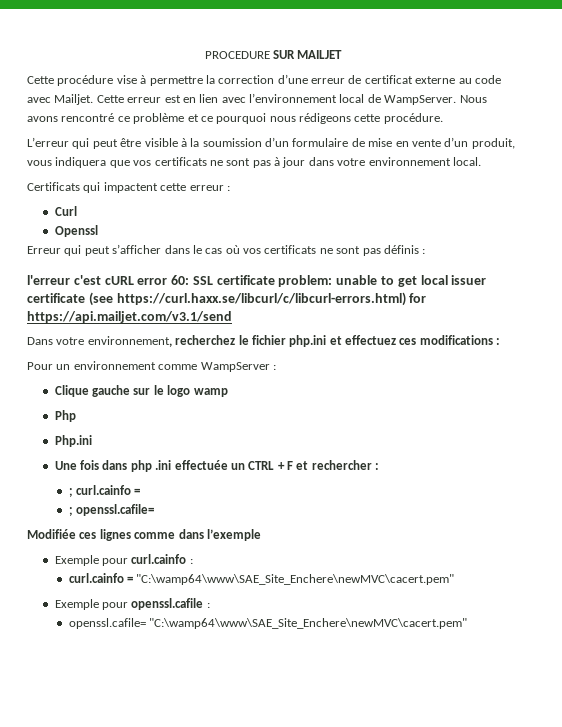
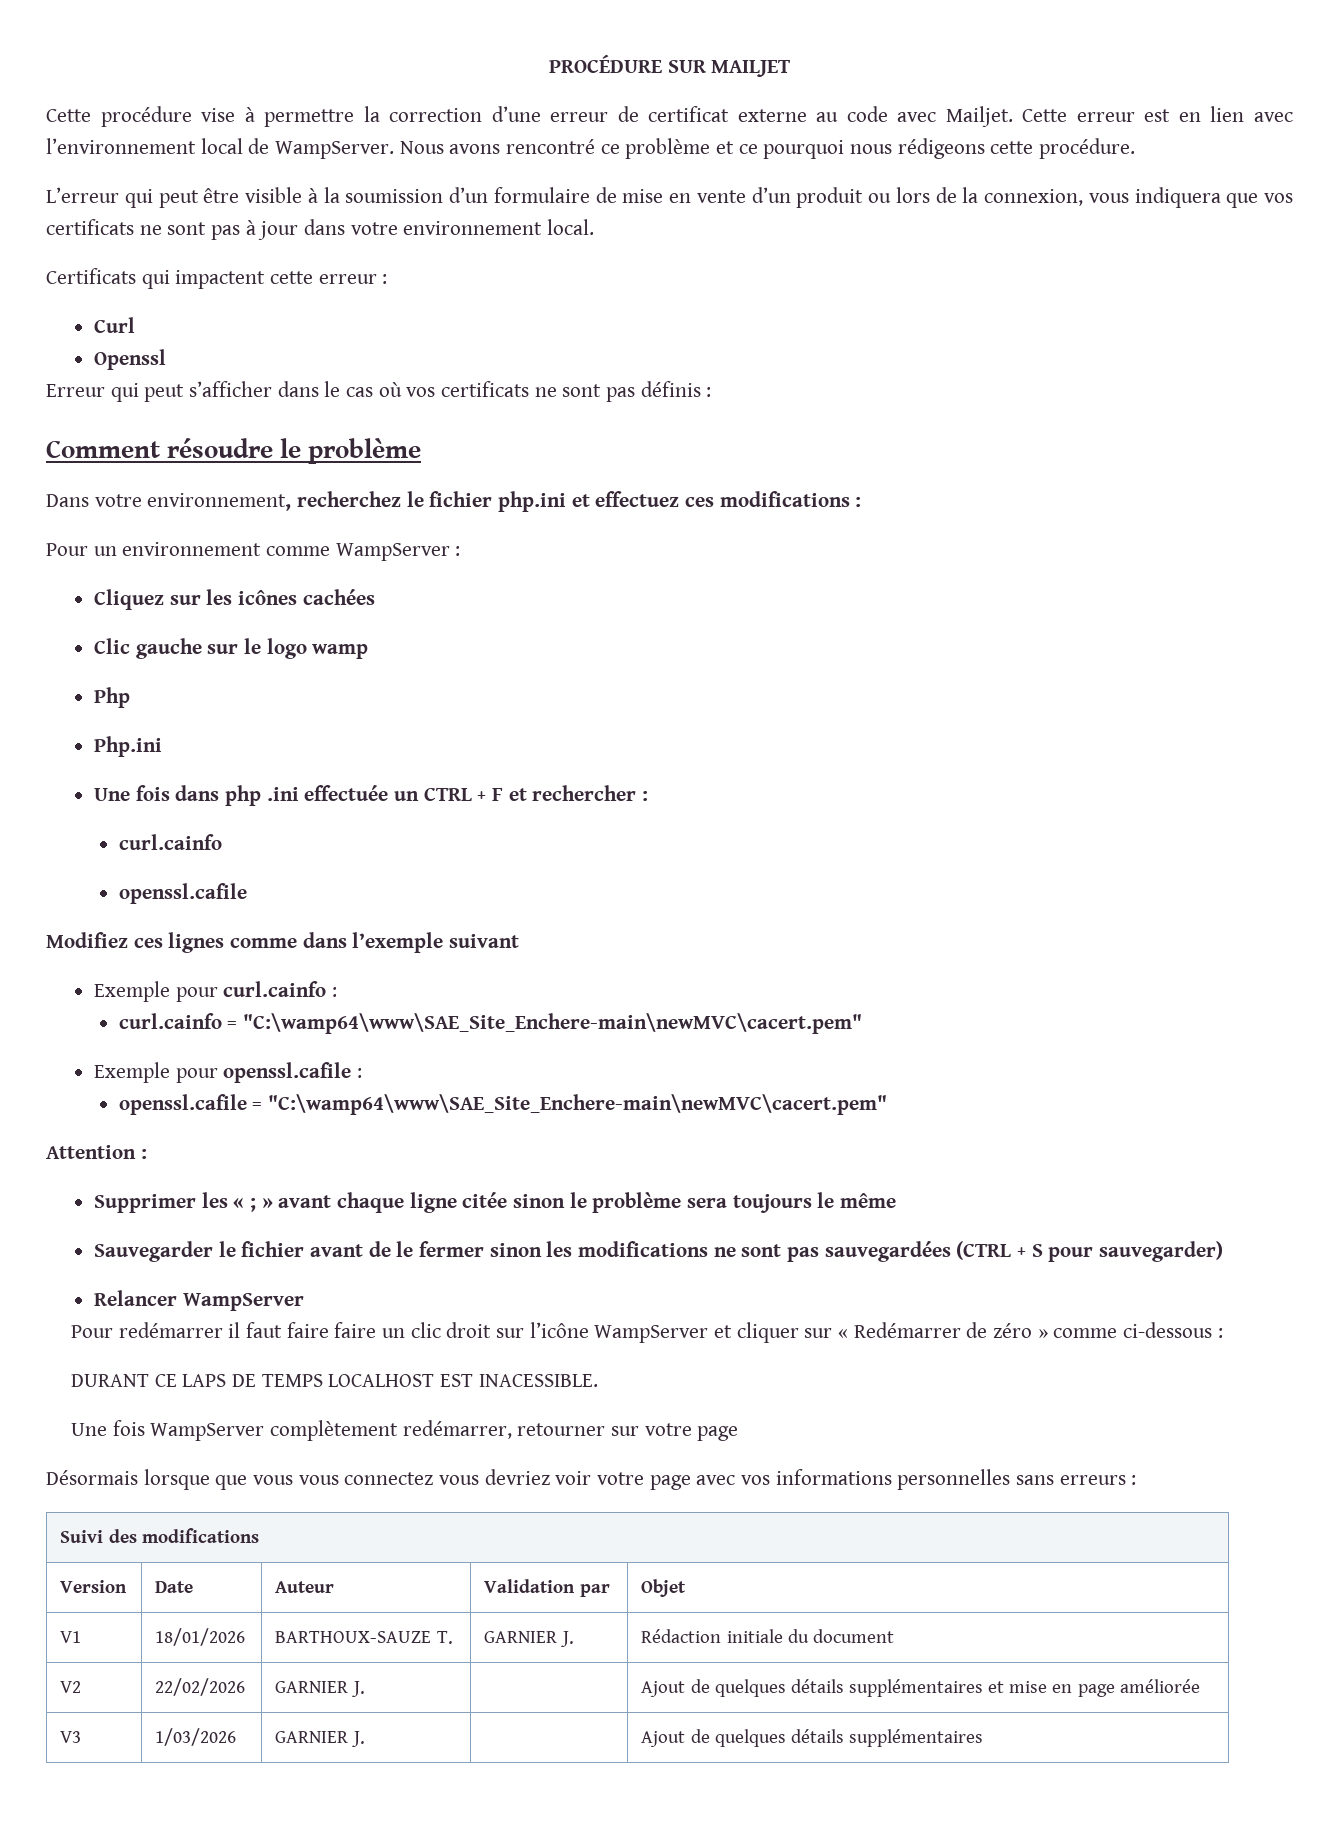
- PROCEDURE SUR MAILJET
+ PROCÉDURE SUR MAILJET
- L’erreur qui peut être visible à la soumission d’un formulaire de mise en vente d’un produit, vous indiquera que vos certificats ne sont pas à jour dans votre environnement local.
+ L’erreur qui peut être visible à la soumission d’un formulaire de mise en vente d’un produit ou lors de la connexion, vous indiquera que vos certificats ne sont pas à jour dans votre environnement local.
- l'erreur c'est cURL error 60: SSL certificate problem: unable to get local issuer certificate (see https://curl.haxx.se/libcurl/c/libcurl-errors.html) for https://api.mailjet.com/v3.1/send
+ Comment résoudre le problème
- Clique gauche sur le logo wamp
+ Cliquez sur les icônes cachées
+ Clic gauche sur le logo wamp
  Une fois dans php .ini effectuée un CTRL + F et rechercher :
- ; curl.cainfo =
- ; openssl.cafile=
- Modifiée ces lignes comme dans l’exemple
+ curl.cainfo
+ openssl.cafile
+ Modifiez ces lignes comme dans l’exemple suivant
- curl.cainfo = "C:\wamp64\www\SAE_Site_Enchere\newMVC\cacert.pem"
+ curl.cainfo = "C:\wamp64\www\SAE_Site_Enchere-main\newMVC\cacert.pem"
- openssl.cafile= "C:\wamp64\www\SAE_Site_Enchere\newMVC\cacert.pem"
+ openssl.cafile = "C:\wamp64\www\SAE_Site_Enchere-main\newMVC\cacert.pem"
+ Attention :
+ Supprimer les « ; » avant chaque ligne citée sinon le problème sera toujours le même
+ Sauvegarder le fichier avant de le fermer sinon les modifications ne sont pas sauvegardées (CTRL + S pour sauvegarder)
+ Relancer WampServer
+ Pour redémarrer il faut faire faire un clic droit sur l’icône WampServer et cliquer sur « Redémarrer de zéro » comme ci-dessous :
+ DURANT CE LAPS DE TEMPS LOCALHOST EST INACESSIBLE.
+ Une fois WampServer complètement redémarrer, retourner sur votre page
+ Désormais lorsque que vous vous connectez vous devriez voir votre page avec vos informations personnelles sans erreurs :
+ Suivi des modifications
+ Version | Date | Auteur | Validation par | Objet
+ V1 | 18/01/2026 | BARTHOUX-SAUZE T. | GARNIER J. | Rédaction initiale du document
+ V2 | 22/02/2026 | GARNIER J. | | Ajout de quelques détails supplémentaires et mise en page améliorée
+ V3 | 1/03/2026 | GARNIER J. | | Ajout de quelques détails supplémentaires

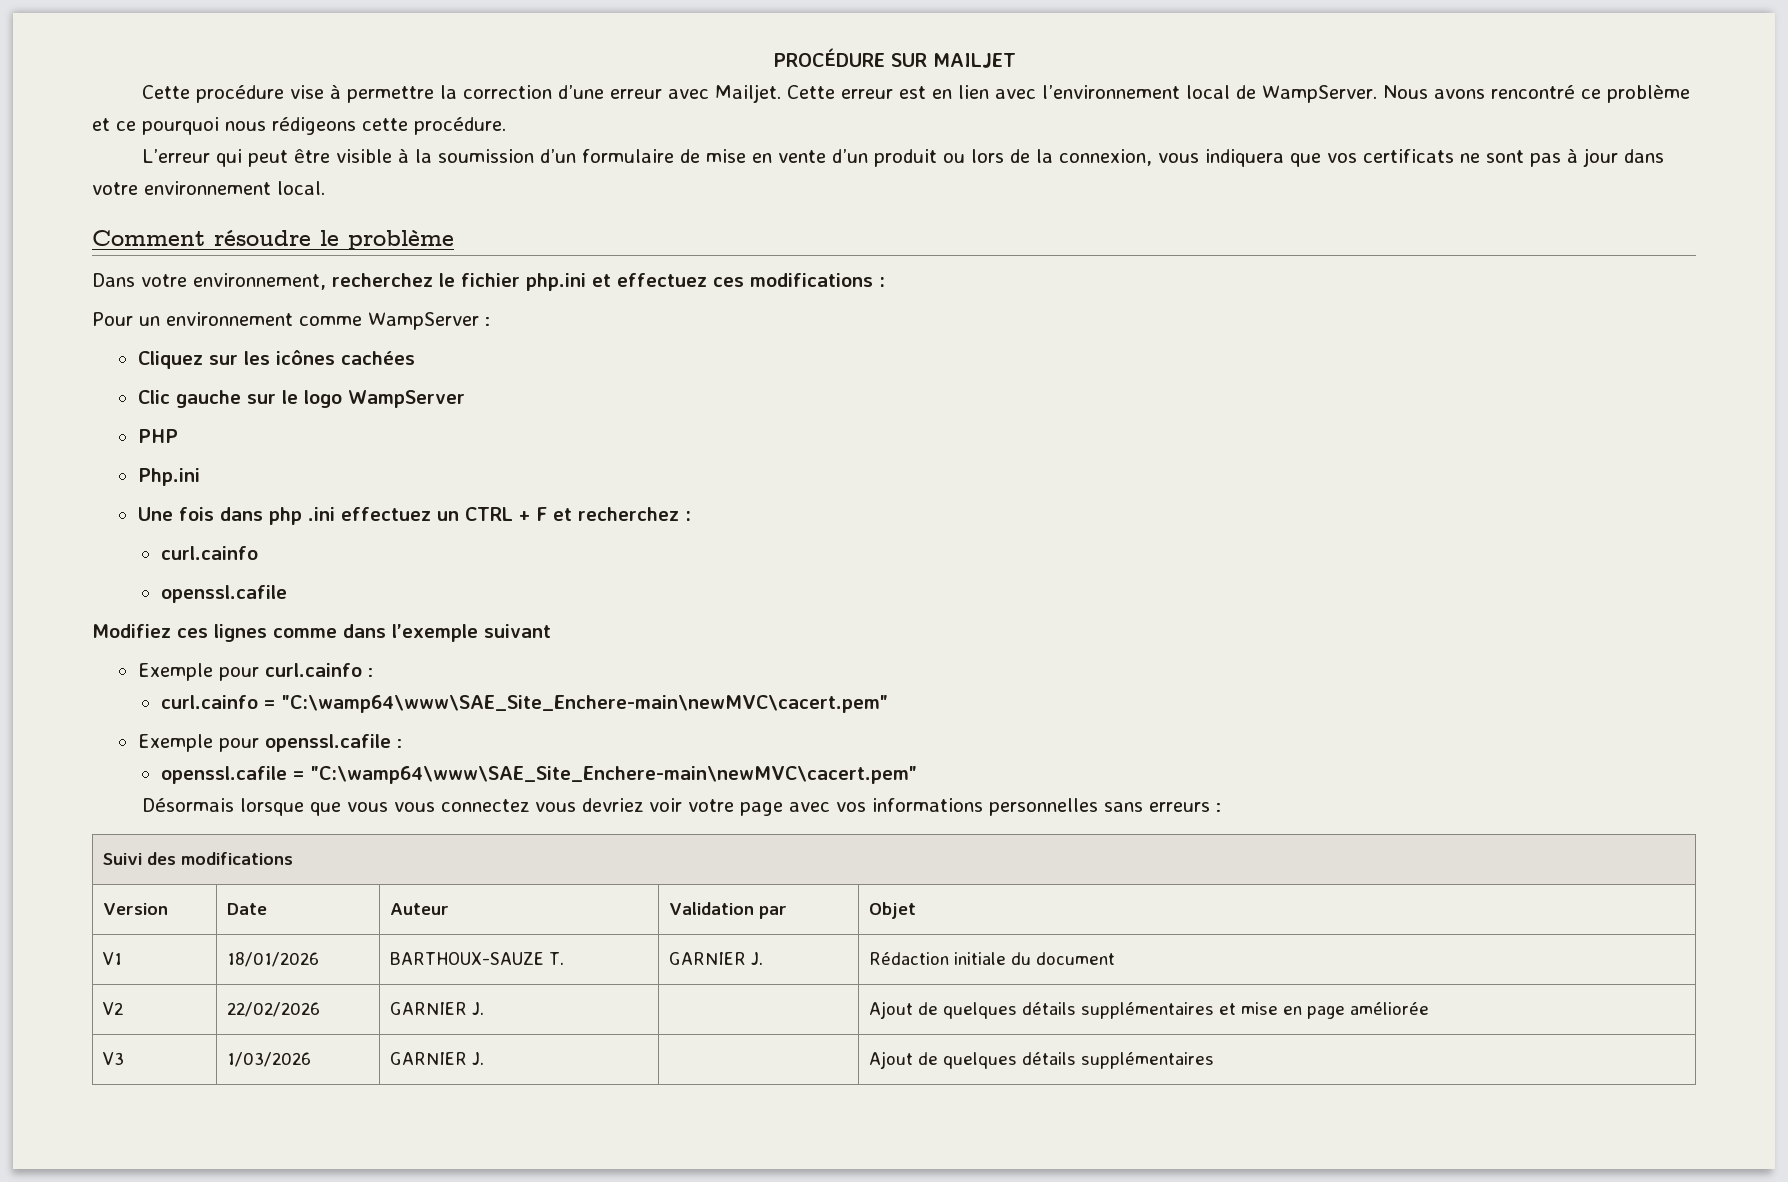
- Cette procédure vise à permettre la correction d’une erreur de certificat externe au code avec Mailjet.
+ Cette procédure vise à permettre la correction d’une erreur avec Mailjet.
- Certificats qui impactent cette erreur :
- Curl
- Openssl
- Erreur qui peut s’afficher dans le cas où vos certificats ne sont pas définis :
- Clic gauche sur le logo wamp
- Php
+ Clic gauche sur le logo WampServer
+ PHP
- Une fois dans php .ini effectuée un CTRL + F et rechercher :
+ Une fois dans php .ini effectuez un CTRL + F et recherchez :
- Attention :
- Supprimer les « ; » avant chaque ligne citée sinon le problème sera toujours le même
- Sauvegarder le fichier avant de le fermer sinon les modifications ne sont pas sauvegardées (CTRL + S pour sauvegarder)
- Relancer WampServer
- Pour redémarrer il faut faire faire un clic droit sur l’icône WampServer et cliquer sur « Redémarrer de zéro » comme ci-dessous :
- DURANT CE LAPS DE TEMPS LOCALHOST EST INACESSIBLE.
- Une fois WampServer complètement redémarrer, retourner sur votre page

